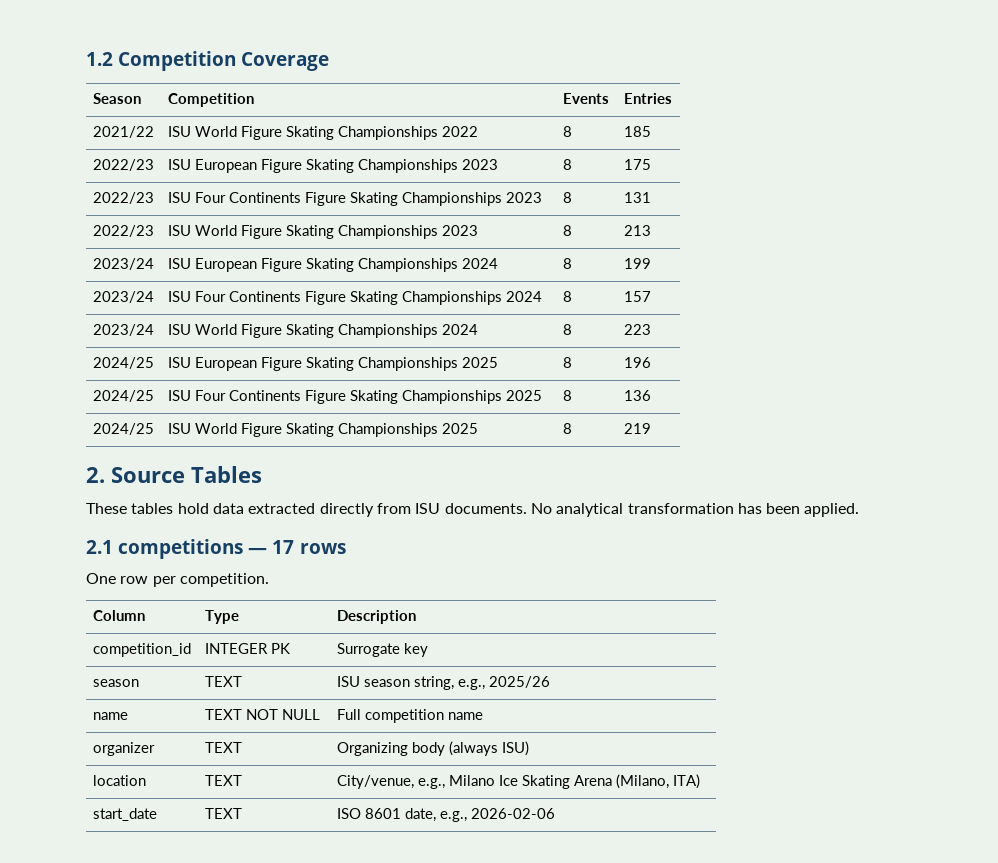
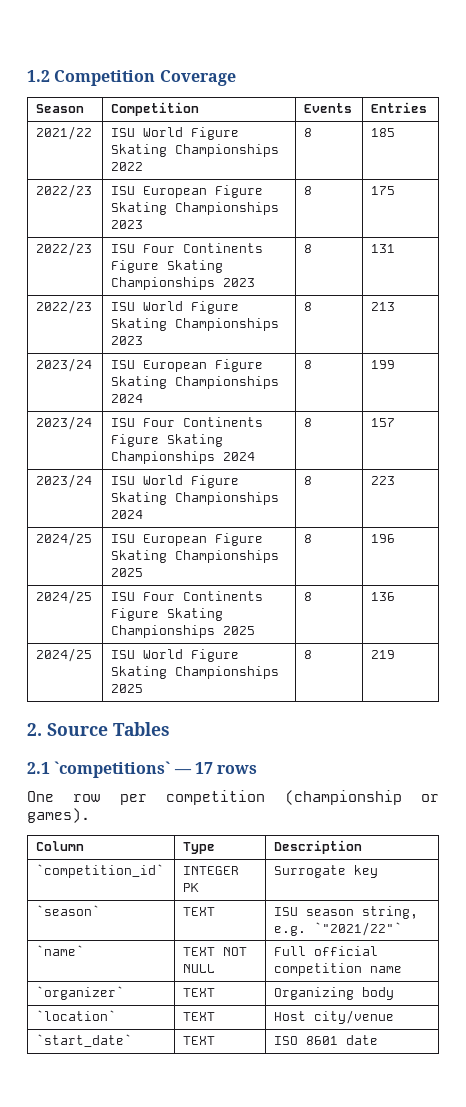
- These tables hold data extracted directly from ISU documents. No analytical transformation has been applied.
- 2.1 competitions — 17 rows
+ 2.1 `competitions` — 17 rows
- One row per competition.
+ One row per competition (championship or games).
- competition_id | INTEGER PK | Surrogate key
+ `competition_id` | INTEGER PK | Surrogate key
- season | TEXT | ISU season string, e.g., 2025/26
- name | TEXT NOT NULL | Full competition name
+ `season` | TEXT | ISU season string, e.g. `"2021/22"`
+ `name` | TEXT NOT NULL | Full official competition name
- organizer | TEXT | Organizing body (always ISU)
- location | TEXT | City/venue, e.g., Milano Ice Skating Arena (Milano, ITA)
- start_date | TEXT | ISO 8601 date, e.g., 2026-02-06
+ `organizer` | TEXT | Organizing body
+ `location` | TEXT | Host city/venue
+ `start_date` | TEXT | ISO 8601 date

